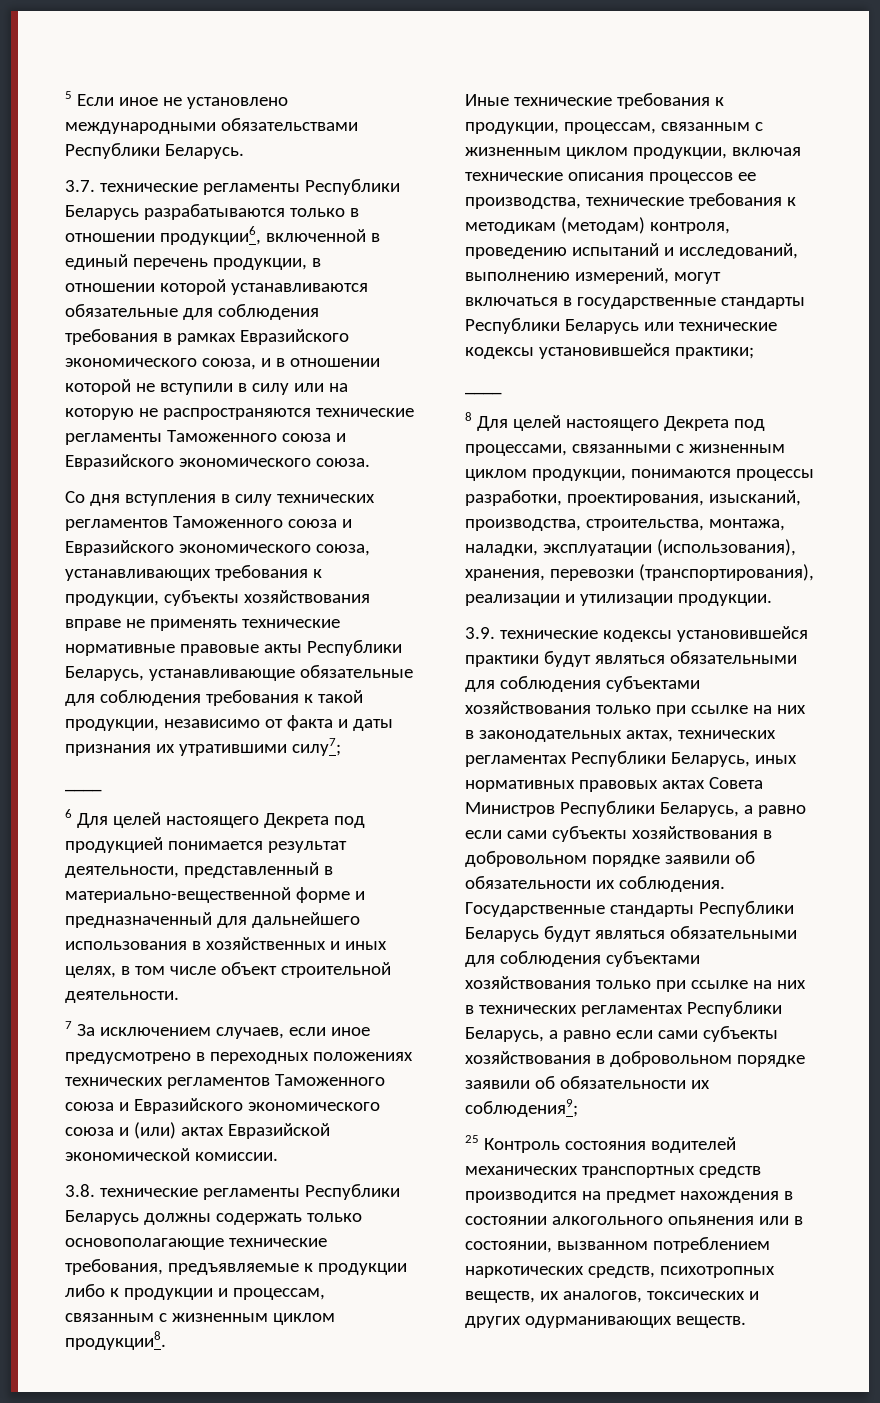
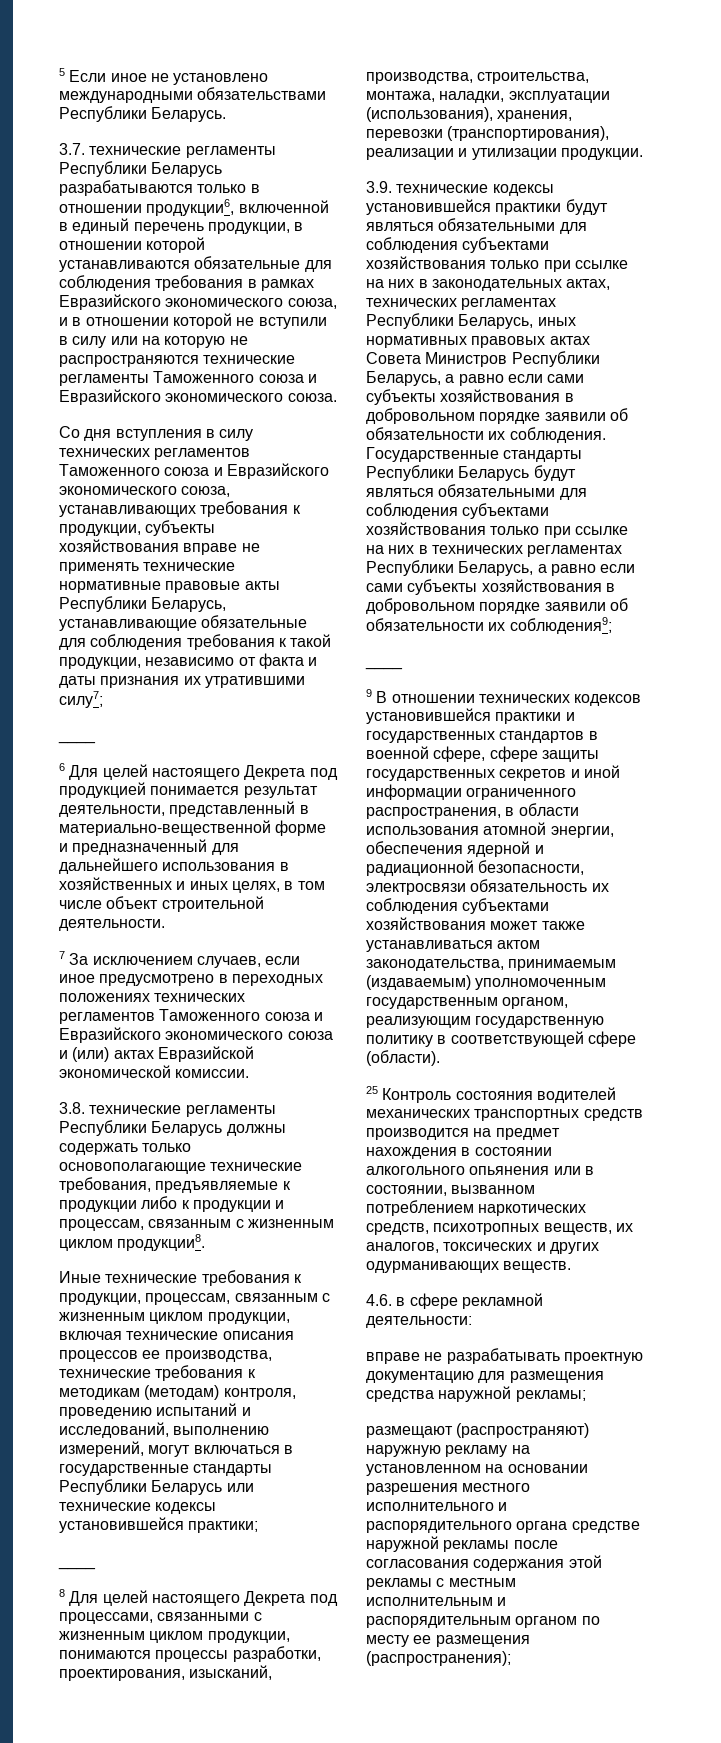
  Государственные стандарты Республики Беларусь будут являться обязательными для соблюдения субъектами хозяйствования только при ссылке на них в технических регламентах Республики Беларусь, а равно если сами субъекты хозяйствования в добровольном порядке заявили об обязательности их соблюдения9;
+ ____
+ 9 В отношении технических кодексов установившейся практики и государственных стандартов в военной сфере, сфере защиты государственных секретов и иной информации ограниченного распространения, в области использования атомной энергии, обеспечения ядерной и радиационной безопасности, электросвязи обязательность их соблюдения субъектами хозяйствования может также устанавливаться актом законодательства, принимаемым (издаваемым) уполномоченным государственным органом, реализующим государственную политику в соответствующей сфере (области).
+ 4.6. в сфере рекламной деятельности:
+ вправе не разрабатывать проектную документацию для размещения средства наружной рекламы;
+ размещают (распространяют) наружную рекламу на установленном на основании разрешения местного исполнительного и распорядительного органа средстве наружной рекламы после согласования содержания этой рекламы с местным исполнительным и распорядительным органом по месту ее размещения (распространения);

